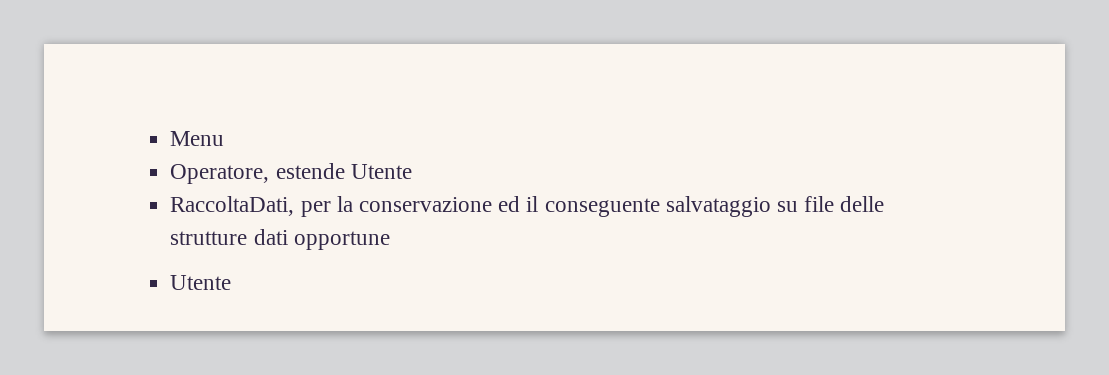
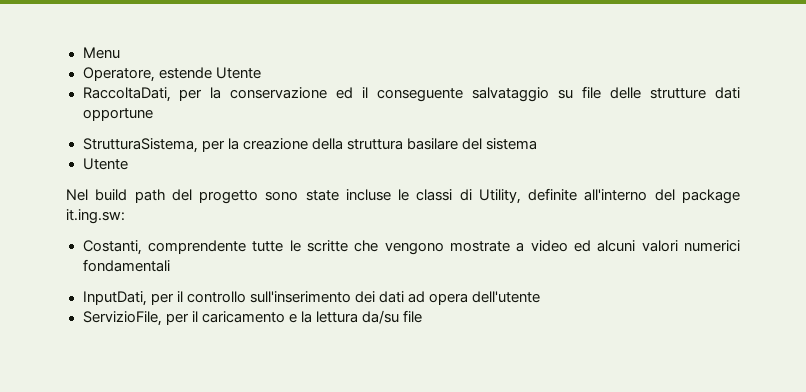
  RaccoltaDati, per la conservazione ed il conseguente salvataggio su file delle strutture dati opportune
+ StrutturaSistema, per la creazione della struttura basilare del sistema
  Utente
+ Nel build path del progetto sono state incluse le classi di Utility, definite all'interno del package it.ing.sw:
+ Costanti, comprendente tutte le scritte che vengono mostrate a video ed alcuni valori numerici fondamentali
+ InputDati, per il controllo sull'inserimento dei dati ad opera dell'utente
+ ServizioFile, per il caricamento e la lettura da/su file

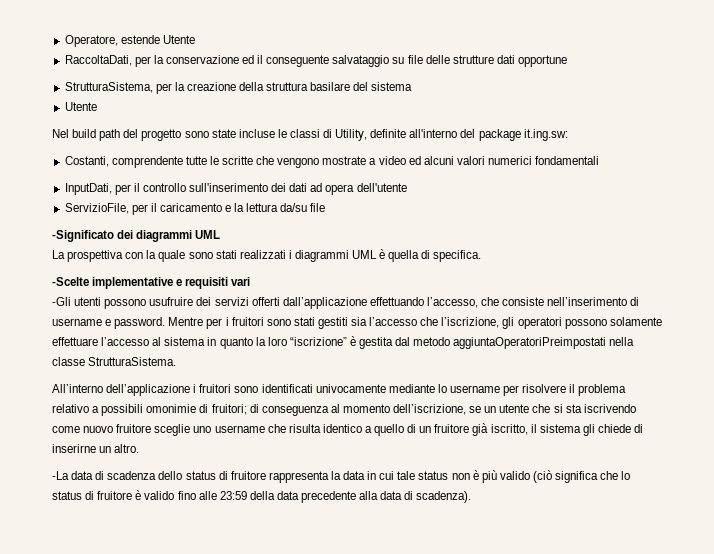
- Menu
+ -Significato dei diagrammi UML
+ La prospettiva con la quale sono stati realizzati i diagrammi UML è quella di specifica.
+ -Scelte implementative e requisiti vari
+ -Gli utenti possono usufruire dei servizi offerti dall’applicazione effettuando l’accesso, che consiste nell’inserimento di username e password. Mentre per i fruitori sono stati gestiti sia l’accesso che l’iscrizione, gli operatori possono solamente effettuare l’accesso al sistema in quanto la loro “iscrizione” è gestita dal metodo aggiuntaOperatoriPreimpostati nella classe StrutturaSistema.
+ All’interno dell’applicazione i fruitori sono identificati univocamente mediante lo username per risolvere il problema relativo a possibili omonimie di fruitori; di conseguenza al momento dell’iscrizione, se un utente che si sta iscrivendo come nuovo fruitore sceglie uno username che risulta identico a quello di un fruitore già iscritto, il sistema gli chiede di inserirne un altro.
+ -La data di scadenza dello status di fruitore rappresenta la data in cui tale status non è più valido (ciò significa che lo status di fruitore è valido fino alle 23:59 della data precedente alla data di scadenza).

